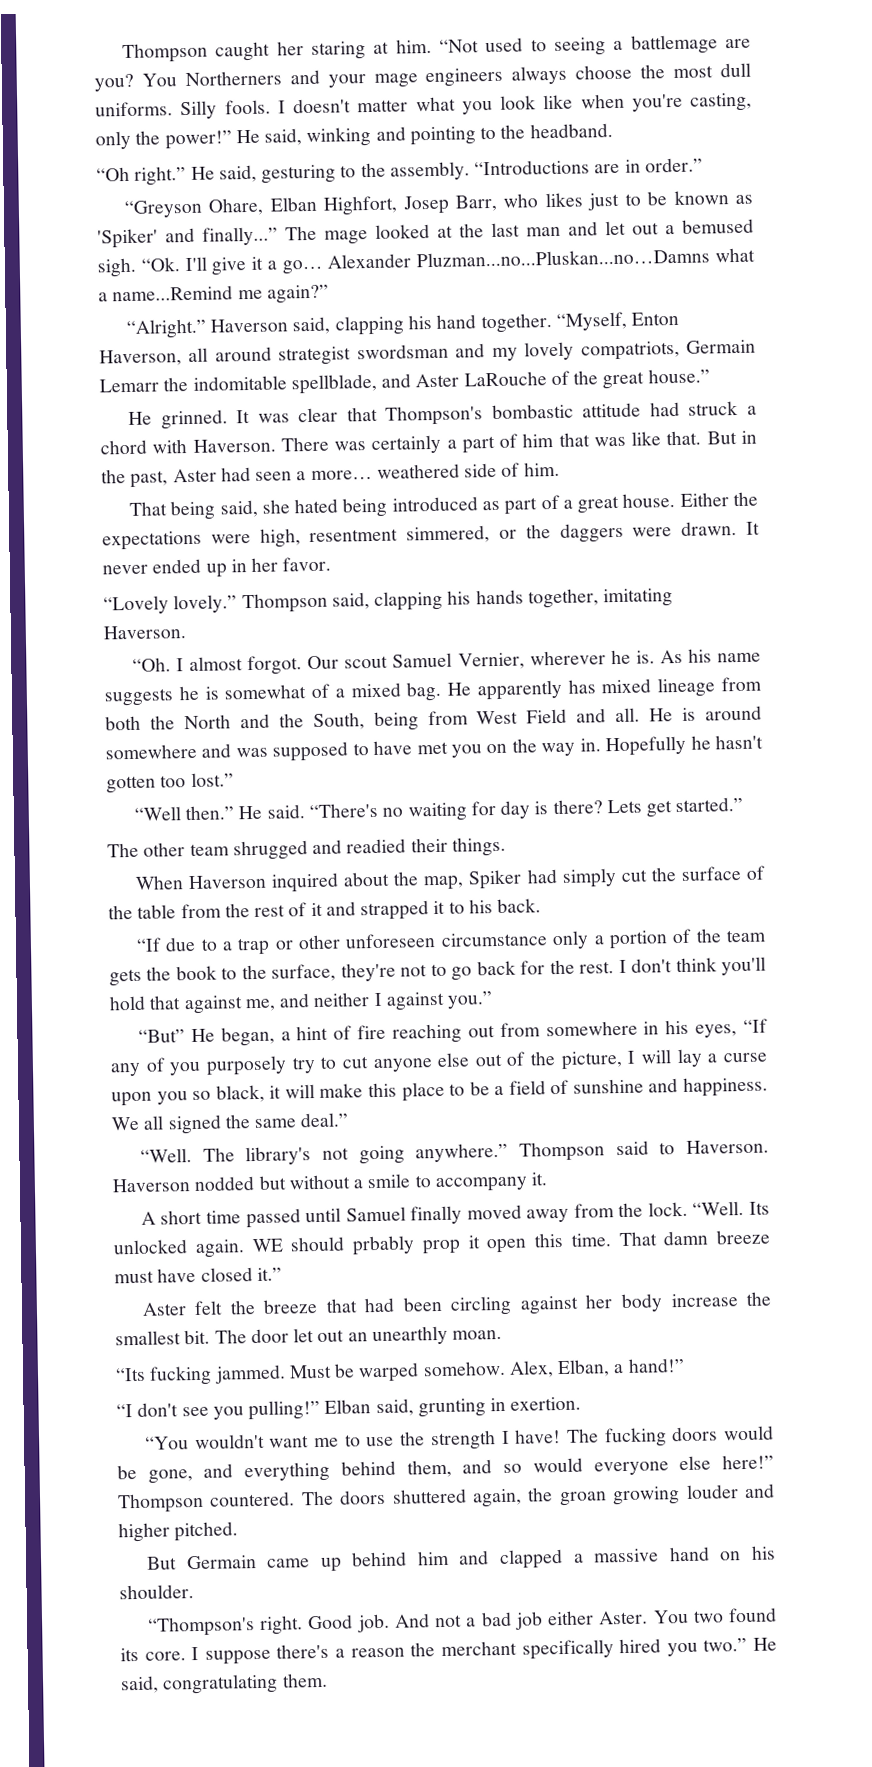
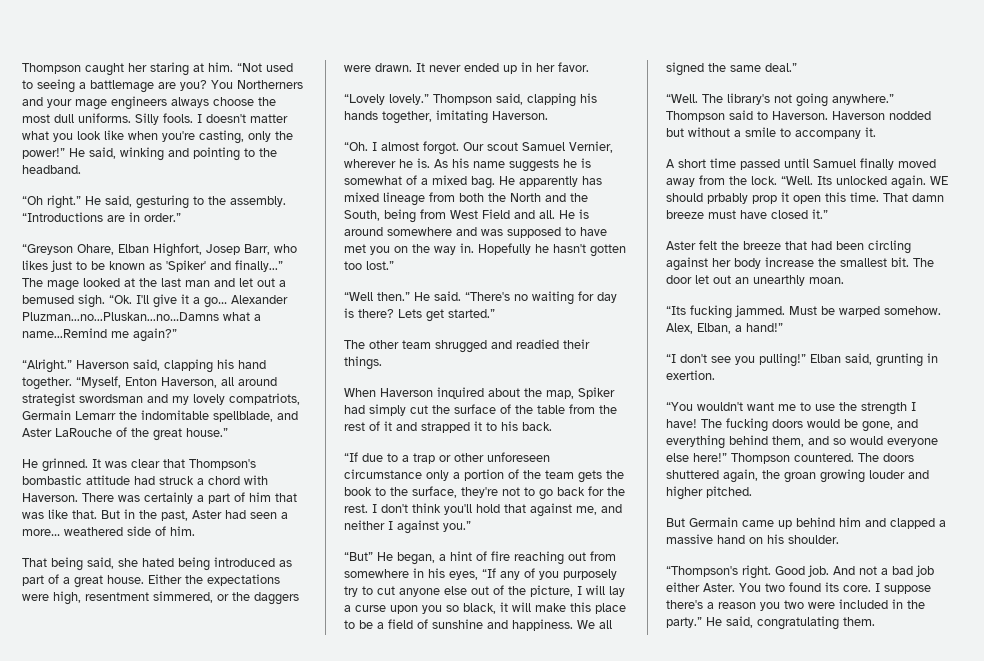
- I suppose there's a reason the merchant specifically hired you two.”
+ I suppose there's a reason you two were included in the party.”

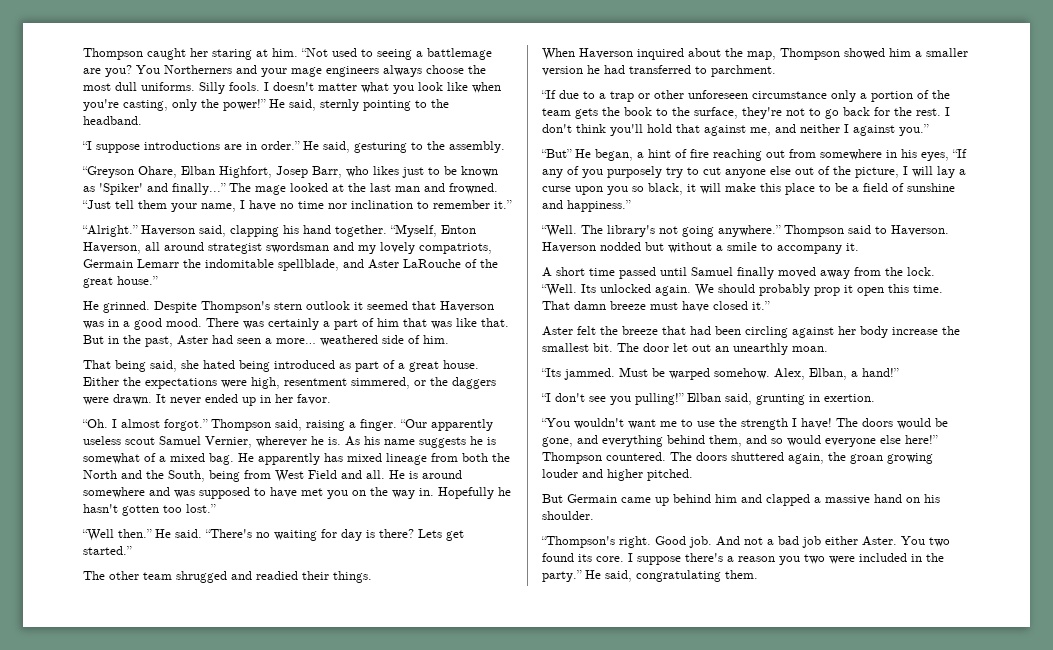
- He said, winking and pointing to the headband.
+ He said, sternly pointing to the headband.
- “Oh right.”
+ “I suppose introductions are in order.”
- “Introductions are in order.”
- The mage looked at the last man and let out a bemused sigh. “Ok. I'll give it a go… Alexander Pluzman...no...Pluskan...no…Damns what a name...Remind me again?”
+ The mage looked at the last man and frowned. “Just tell them your name, I have no time nor inclination to remember it.”
- It was clear that Thompson's bombastic attitude had struck a chord with Haverson.
+ Despite Thompson's stern outlook it seemed that Haverson was in a good mood.
- “Lovely lovely.” Thompson said, clapping his hands together, imitating Haverson.
- “Oh. I almost forgot. Our scout Samuel Vernier, wherever he is.
+ “Oh. I almost forgot.” Thompson said, raising a finger. “Our apparently useless scout Samuel Vernier, wherever he is.
- When Haverson inquired about the map, Spiker had simply cut the surface of the table from the rest of it and strapped it to his back.
+ When Haverson inquired about the map, Thompson showed him a smaller version he had transferred to parchment.
- “But” He began, a hint of fire reaching out from somewhere in his eyes, “If any of you purposely try to cut anyone else out of the picture, I will lay a curse upon you so black, it will make this place to be a field of sunshine and happiness. We all signed the same deal.”
+ “But” He began, a hint of fire reaching out from somewhere in his eyes, “If any of you purposely try to cut anyone else out of the picture, I will lay a curse upon you so black, it will make this place to be a field of sunshine and happiness.”
- WE should prbably prop it open this time.
+ We should probably prop it open this time.
- “Its fucking jammed.
+ “Its jammed.
- The fucking doors would be gone, and everything behind them, and so would everyone else here!”
+ The doors would be gone, and everything behind them, and so would everyone else here!”

